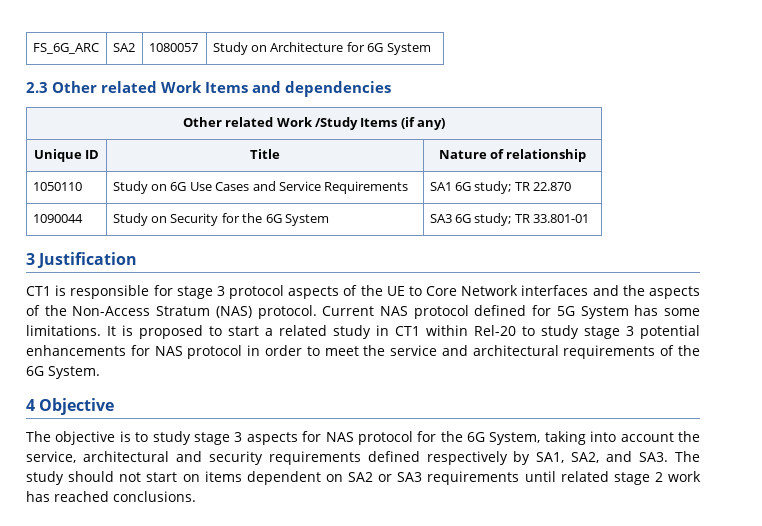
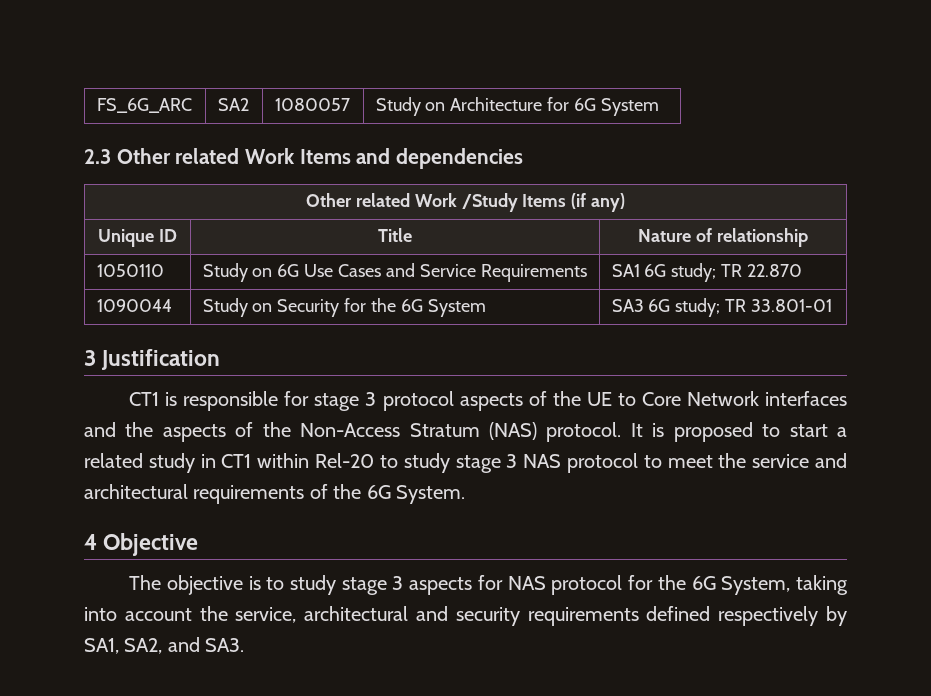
- Current NAS protocol defined for 5G System has some limitations.
- It is proposed to start a related study in CT1 within Rel-20 to study stage 3 potential enhancements for NAS protocol in order to meet the service and architectural requirements of the 6G System.
+ It is proposed to start a related study in CT1 within Rel-20 to study stage 3 NAS protocol to meet the service and architectural requirements of the 6G System.
- The objective is to study stage 3 aspects for NAS protocol for the 6G System, taking into account the service, architectural and security requirements defined respectively by SA1, SA2, and SA3. The study should not start on items dependent on SA2 or SA3 requirements until related stage 2 work has reached conclusions.
+ The objective is to study stage 3 aspects for NAS protocol for the 6G System, taking into account the service, architectural and security requirements defined respectively by SA1, SA2, and SA3.

